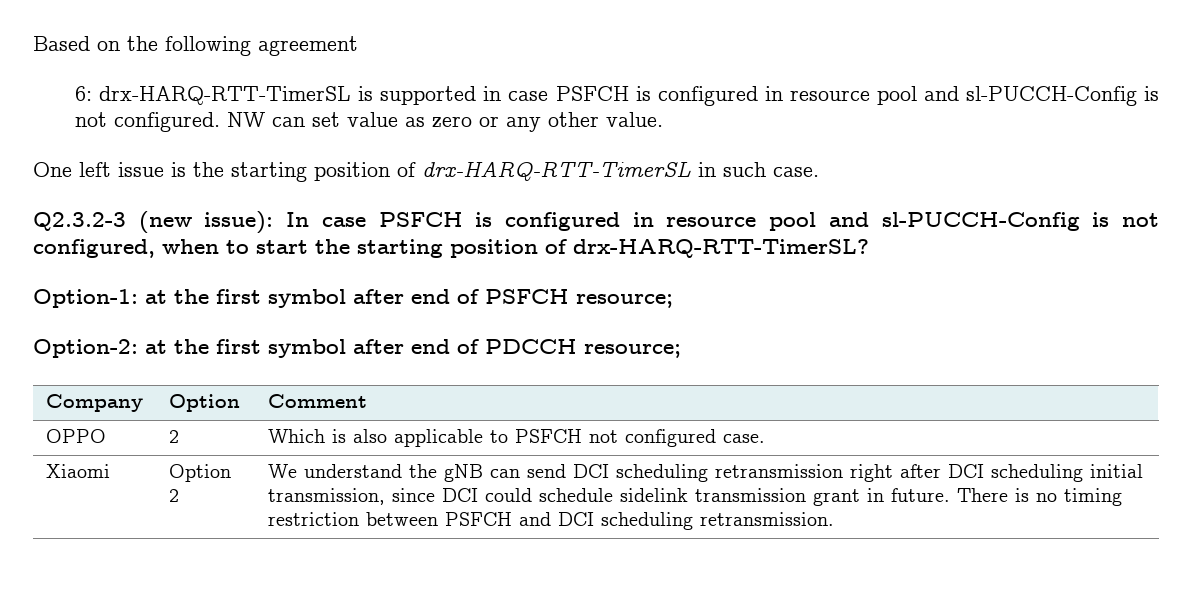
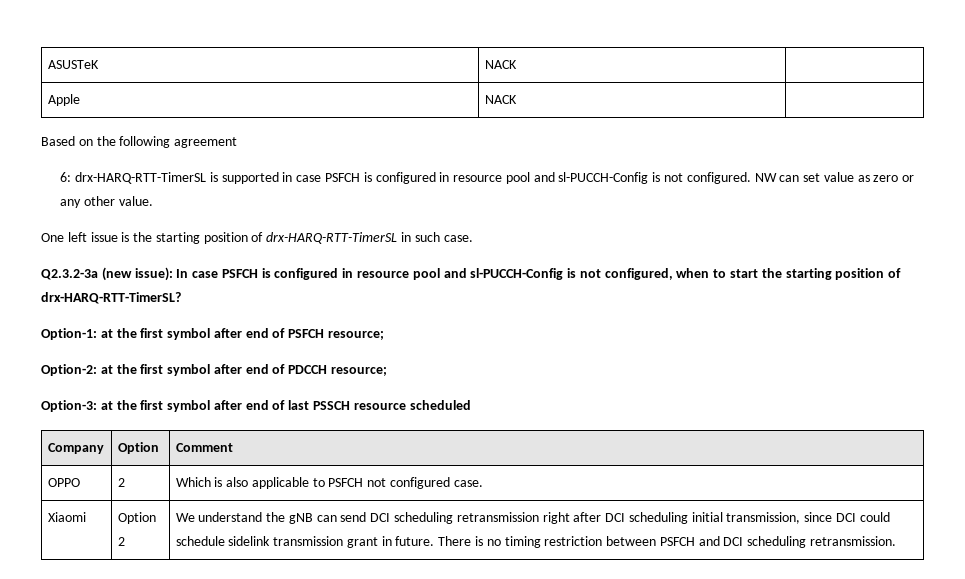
+ ASUSTeK | NACK |
+ Apple | NACK |
- Q2.3.2-3 (new issue): In case PSFCH is configured in resource pool and sl-PUCCH-Config is not configured, when to start the starting position of drx-HARQ-RTT-TimerSL?
+ Q2.3.2-3a (new issue): In case PSFCH is configured in resource pool and sl-PUCCH-Config is not configured, when to start the starting position of drx-HARQ-RTT-TimerSL?
+ Option-3: at the first symbol after end of last PSSCH resource scheduled

